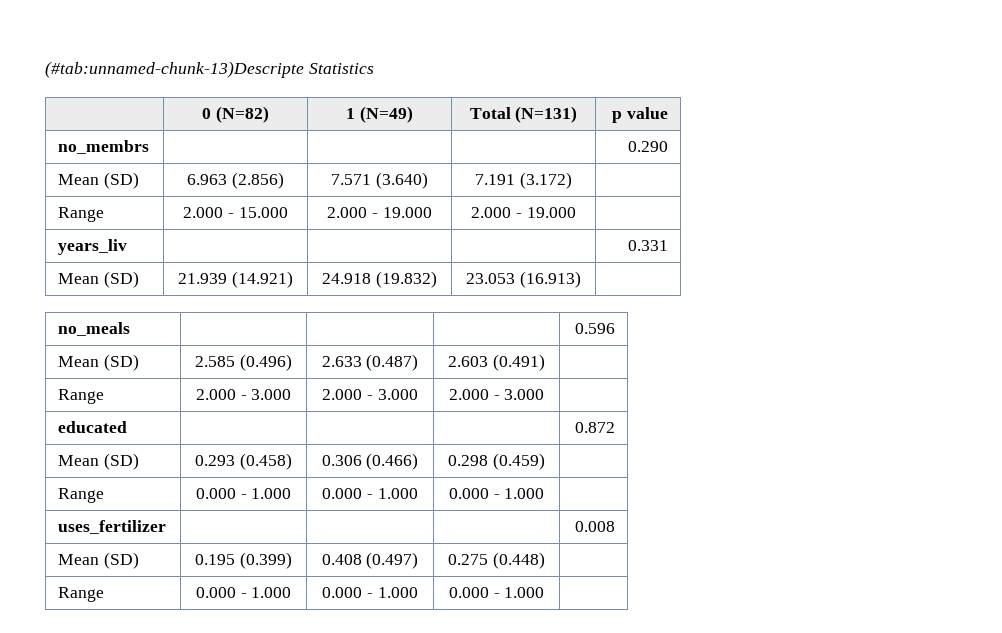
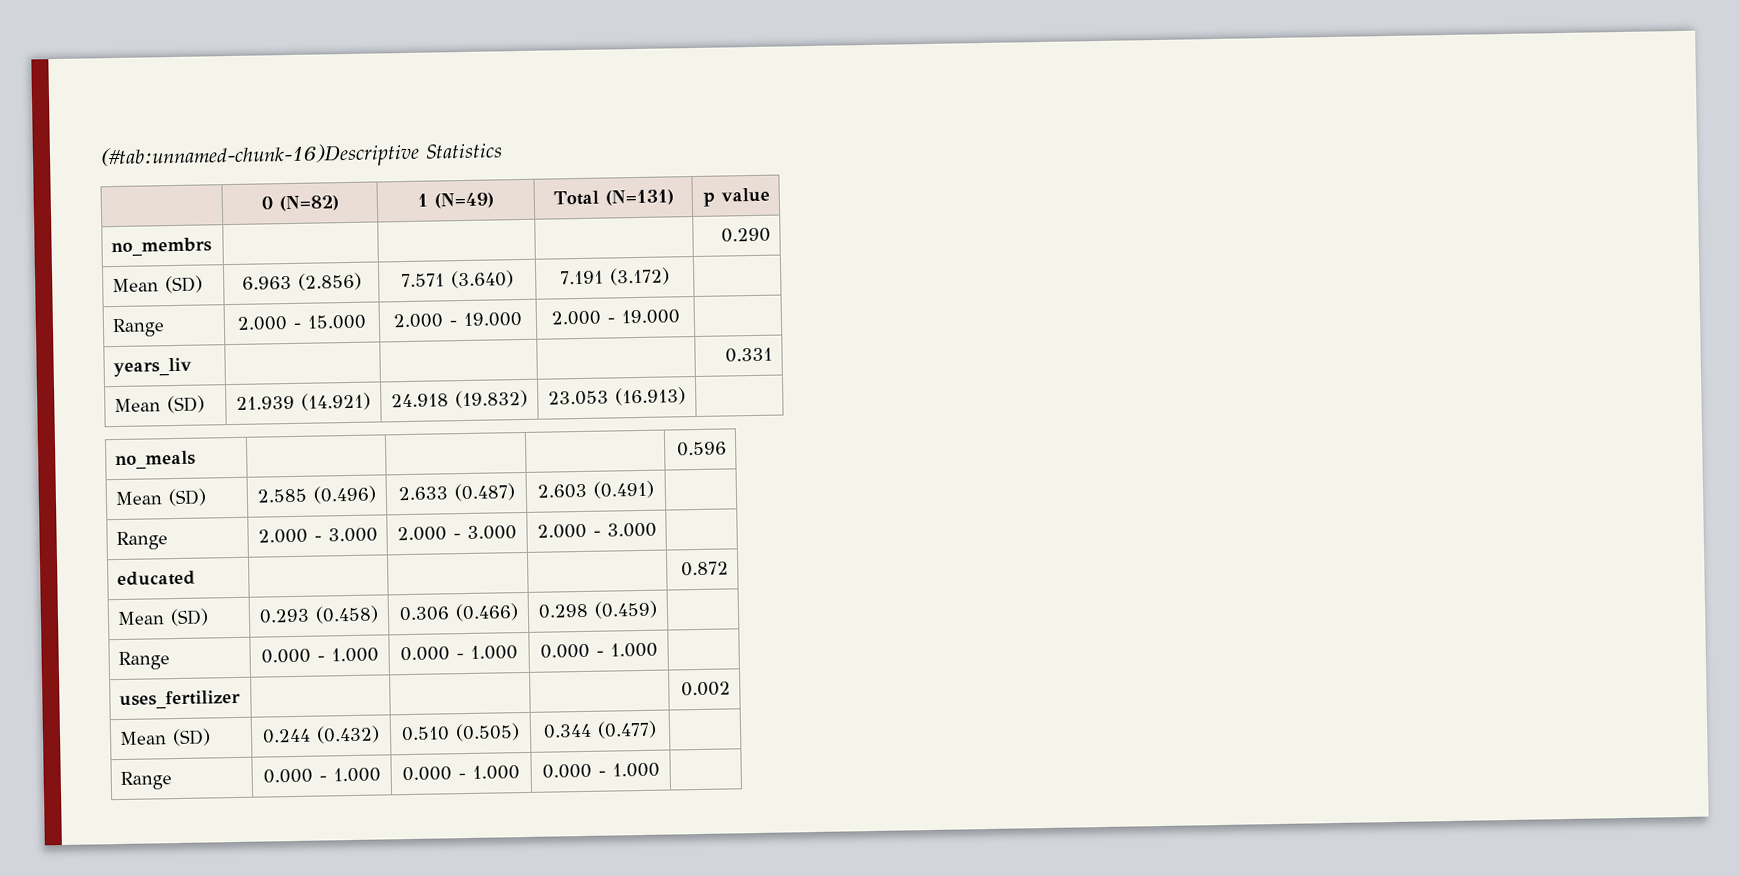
- (#tab:unnamed-chunk-13)Descripte Statistics
+ (#tab:unnamed-chunk-16)Descriptive Statistics
- uses_fertilizer | | | | 0.008
- Mean (SD) | 0.195 (0.399) | 0.408 (0.497) | 0.275 (0.448) |
+ uses_fertilizer | | | | 0.002
+ Mean (SD) | 0.244 (0.432) | 0.510 (0.505) | 0.344 (0.477) |

